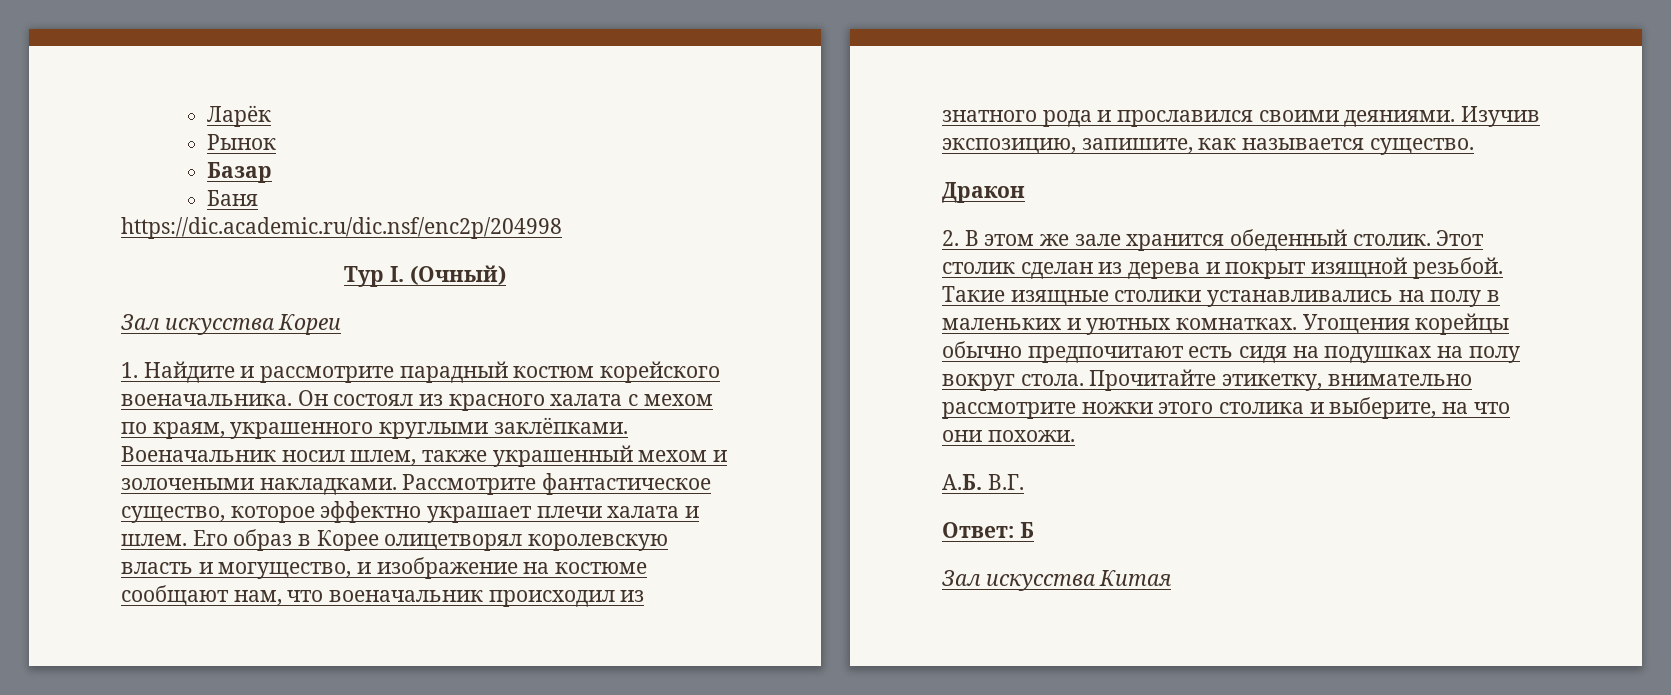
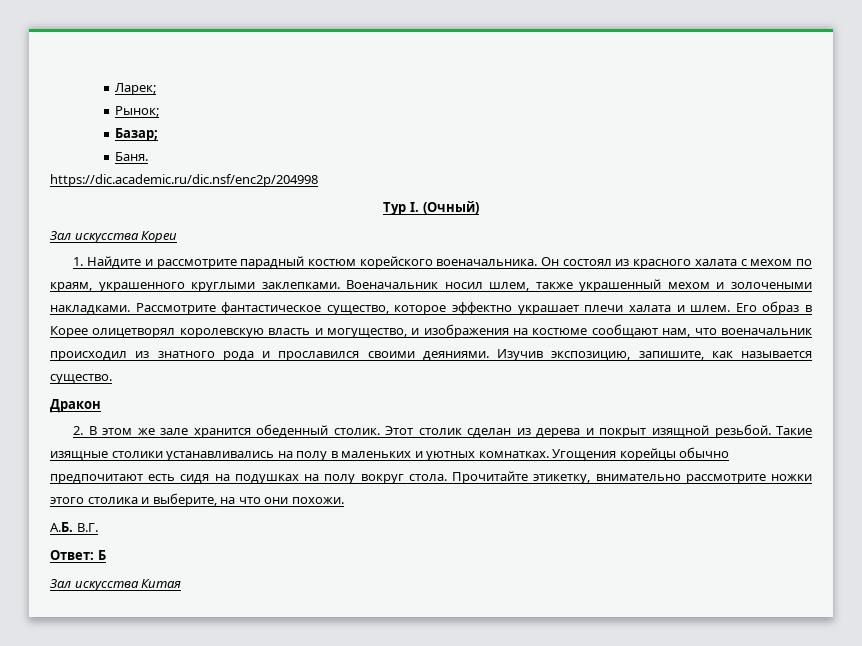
- Ларёк
- Рынок
- Базар
- Баня
+ Ларек;
+ Рынок;
+ Базар;
+ Баня.
- Он состоял из красного халата с мехом по краям, украшенного круглыми заклёпками.
+ Он состоял из красного халата с мехом по краям, украшенного круглыми заклепками.
- Его образ в Корее олицетворял королевскую власть и могущество, и изображение на костюме сообщают нам, что военачальник происходил из знатного рода и прославился своими деяниями.
+ Его образ в Корее олицетворял королевскую власть и могущество, и изображения на костюме сообщают нам, что военачальник происходил из знатного рода и прославился своими деяниями.

